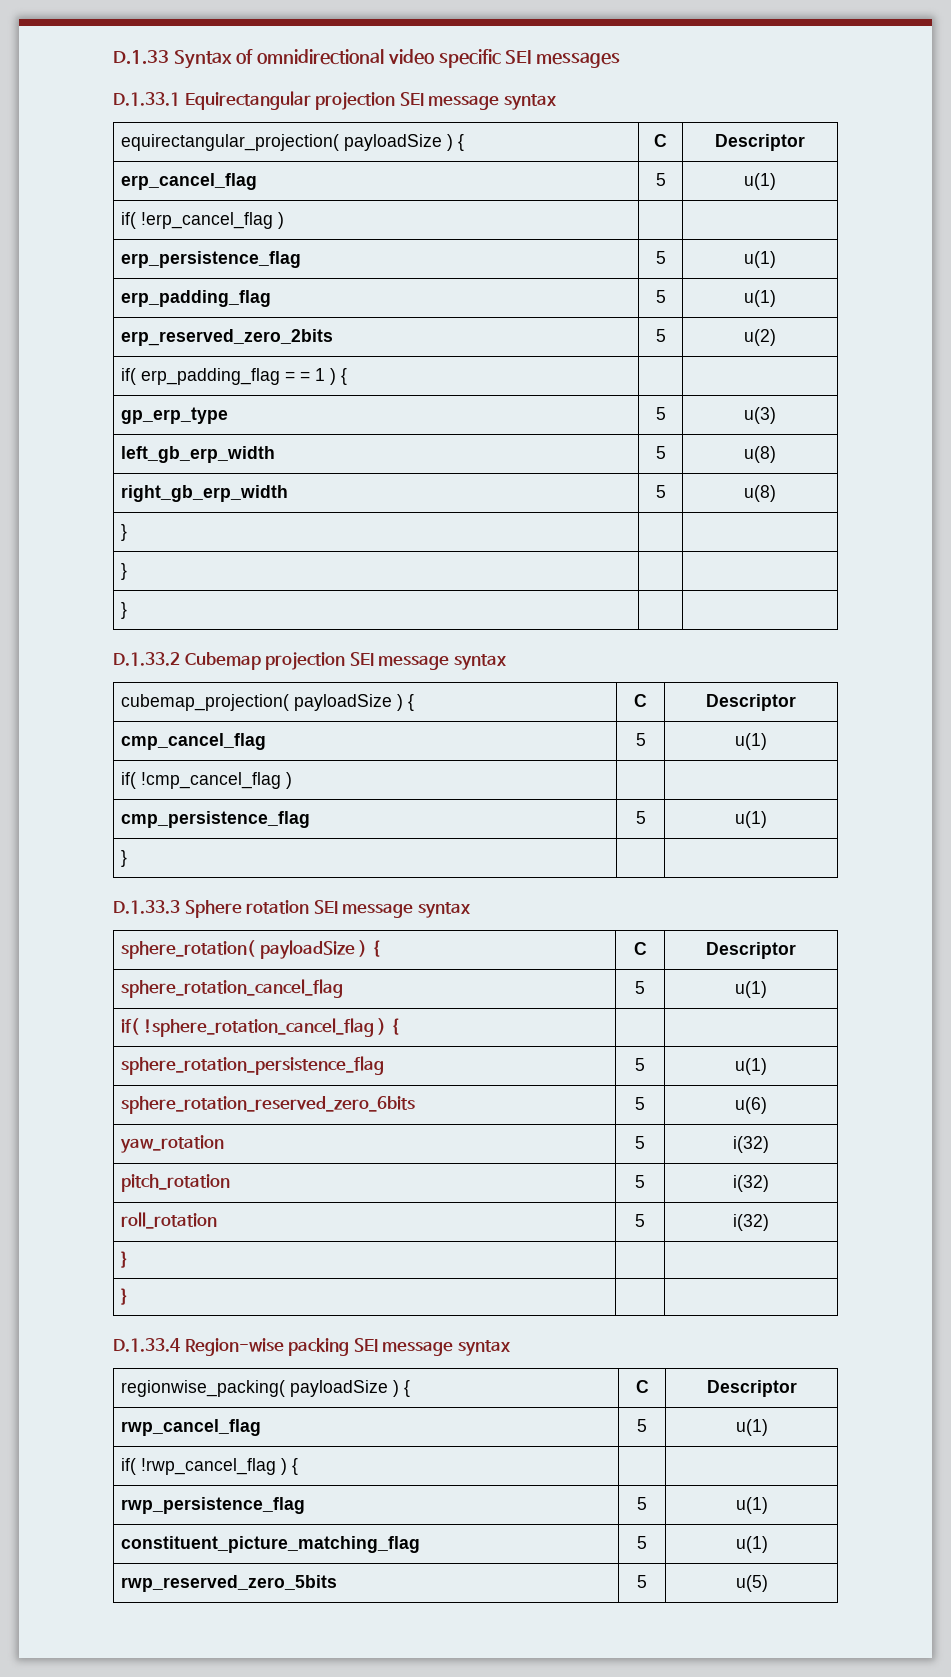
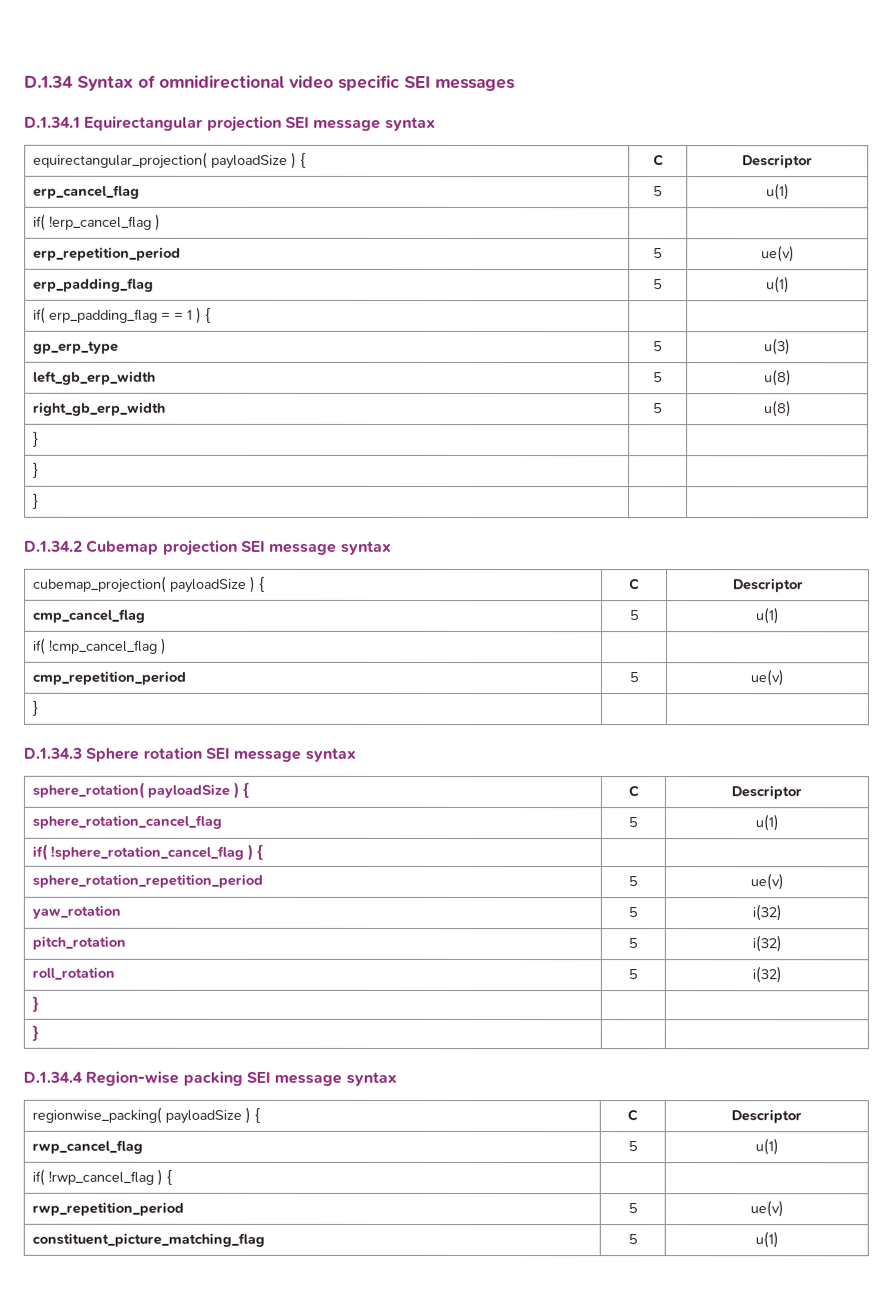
- D.1.33 Syntax of omnidirectional video specific SEI messages
+ D.1.34 Syntax of omnidirectional video specific SEI messages
- D.1.33.1 Equirectangular projection SEI message syntax
+ D.1.34.1 Equirectangular projection SEI message syntax
- erp_persistence_flag | 5 | u(1)
+ erp_repetition_period | 5 | ue(v)
- erp_reserved_zero_2bits | 5 | u(2)
- D.1.33.2 Cubemap projection SEI message syntax
+ D.1.34.2 Cubemap projection SEI message syntax
- cmp_persistence_flag | 5 | u(1)
+ cmp_repetition_period | 5 | ue(v)
  } | |
- D.1.33.3 Sphere rotation SEI message syntax
+ D.1.34.3 Sphere rotation SEI message syntax
- sphere_rotation_persistence_flag | 5 | u(1)
- sphere_rotation_reserved_zero_6bits | 5 | u(6)
+ sphere_rotation_repetition_period | 5 | ue(v)
- D.1.33.4 Region-wise packing SEI message syntax
+ D.1.34.4 Region-wise packing SEI message syntax
- rwp_persistence_flag | 5 | u(1)
+ rwp_repetition_period | 5 | ue(v)
- rwp_reserved_zero_5bits | 5 | u(5)

